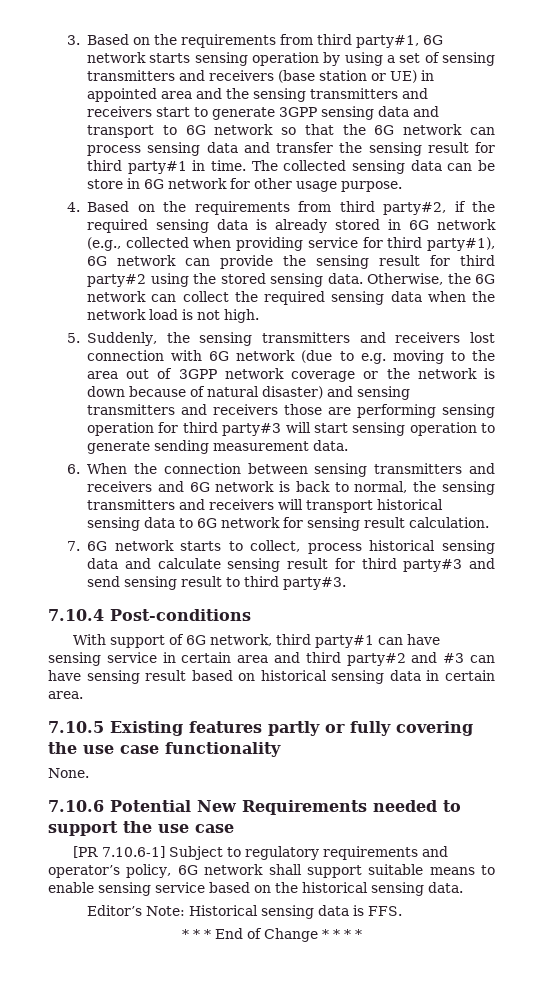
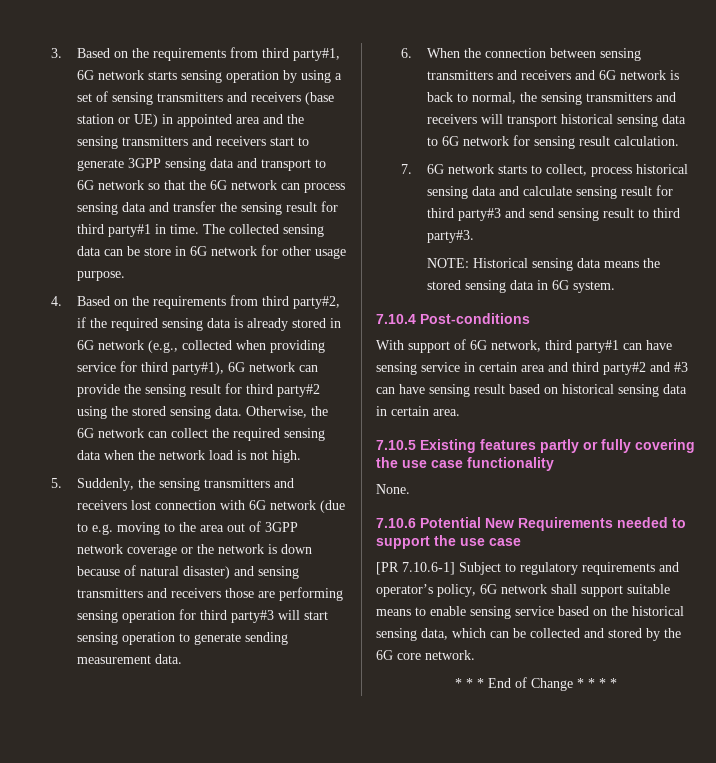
+ NOTE: Historical sensing data means the stored sensing data in 6G system.
- [PR 7.10.6-1] Subject to regulatory requirements and operator’s policy, 6G network shall support suitable means to enable sensing service based on the historical sensing data.
- Editor’s Note: Historical sensing data is FFS.
+ [PR 7.10.6-1] Subject to regulatory requirements and operator’s policy, 6G network shall support suitable means to enable sensing service based on the historical sensing data, which can be collected and stored by the 6G core network.

